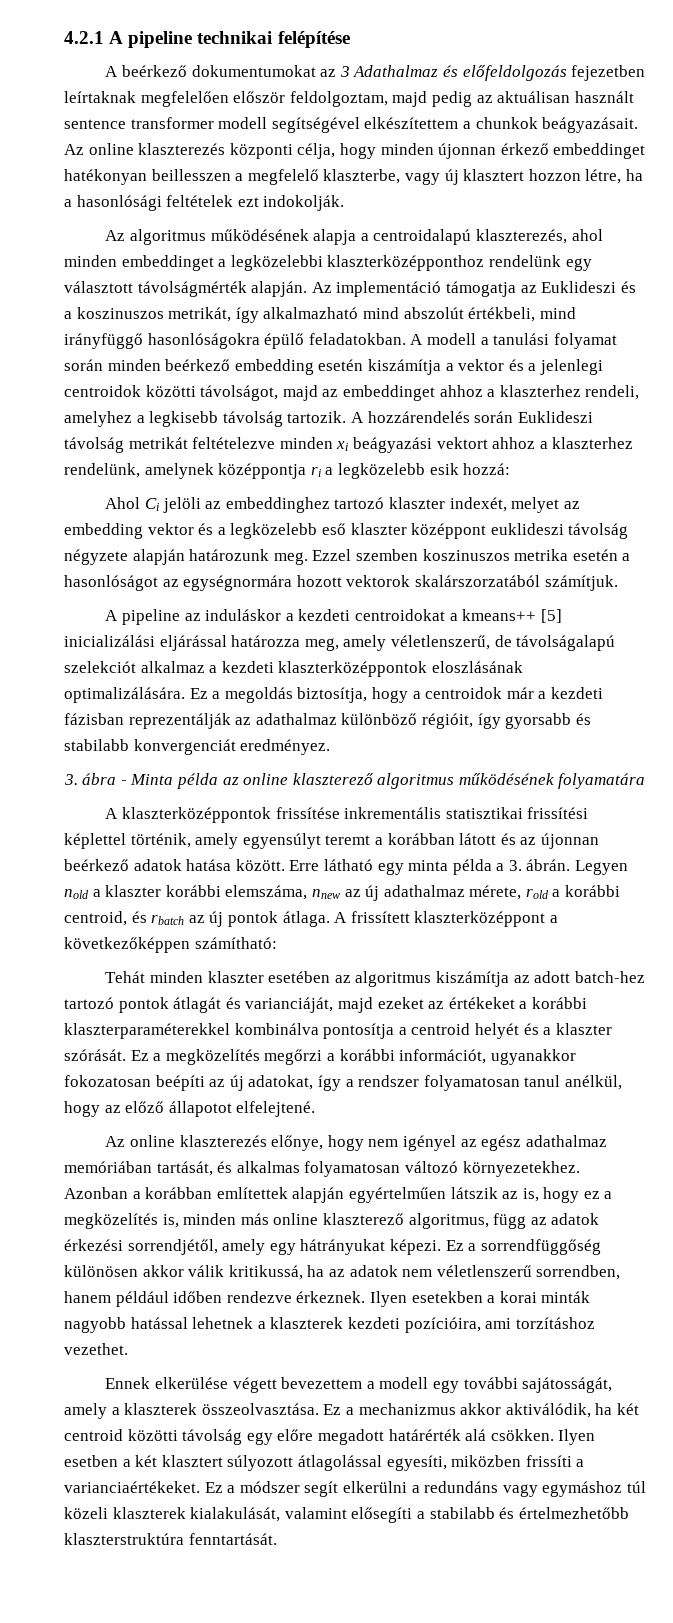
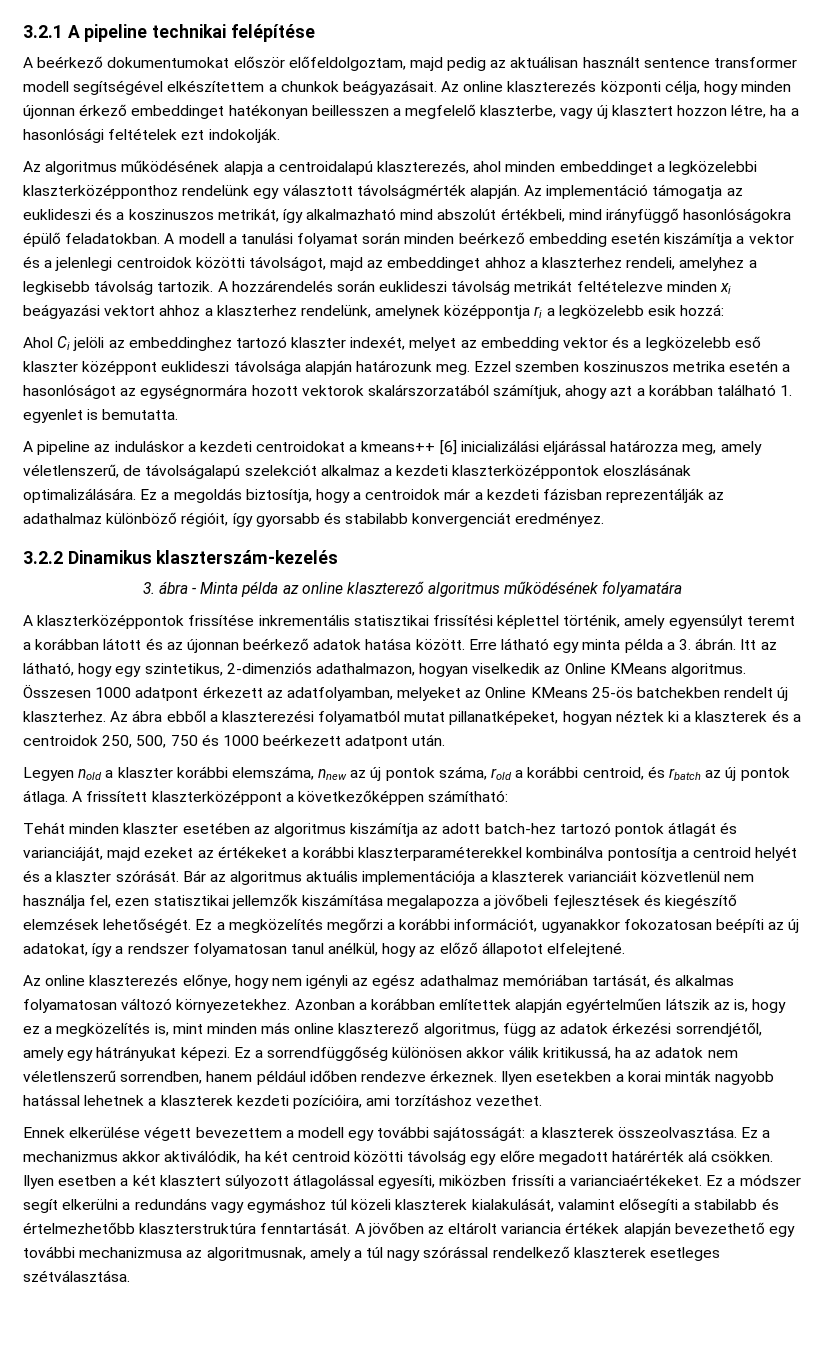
- 4.2.1 A pipeline technikai felépítése
+ 3.2.1 A pipeline technikai felépítése
- A beérkező dokumentumokat az 3 Adathalmaz és előfeldolgozás fejezetben leírtaknak megfelelően először feldolgoztam, majd pedig az aktuálisan használt sentence transformer modell segítségével elkészítettem a chunkok beágyazásait.
+ A beérkező dokumentumokat először előfeldolgoztam, majd pedig az aktuálisan használt sentence transformer modell segítségével elkészítettem a chunkok beágyazásait.
- Az implementáció támogatja az Euklideszi és a koszinuszos metrikát, így alkalmazható mind abszolút értékbeli, mind irányfüggő hasonlóságokra épülő feladatokban.
+ Az implementáció támogatja az euklideszi és a koszinuszos metrikát, így alkalmazható mind abszolút értékbeli, mind irányfüggő hasonlóságokra épülő feladatokban.
- A hozzárendelés során Euklideszi távolság metrikát feltételezve minden xi beágyazási vektort ahhoz a klaszterhez rendelünk, amelynek középpontja ri a legközelebb esik hozzá:
+ A hozzárendelés során euklideszi távolság metrikát feltételezve minden xi beágyazási vektort ahhoz a klaszterhez rendelünk, amelynek középpontja ri a legközelebb esik hozzá:
- Ahol Ci jelöli az embeddinghez tartozó klaszter indexét, melyet az embedding vektor és a legközelebb eső klaszter középpont euklideszi távolság négyzete alapján határozunk meg.
+ Ahol Ci jelöli az embeddinghez tartozó klaszter indexét, melyet az embedding vektor és a legközelebb eső klaszter középpont euklideszi távolsága alapján határozunk meg.
- Ezzel szemben koszinuszos metrika esetén a hasonlóságot az egységnormára hozott vektorok skalárszorzatából számítjuk.
+ Ezzel szemben koszinuszos metrika esetén a hasonlóságot az egységnormára hozott vektorok skalárszorzatából számítjuk, ahogy azt a korábban található 1. egyenlet is bemutatta.
- A pipeline az induláskor a kezdeti centroidokat a kmeans++ [5] inicializálási eljárással határozza meg, amely véletlenszerű, de távolságalapú szelekciót alkalmaz a kezdeti klaszterközéppontok eloszlásának optimalizálására.
+ A pipeline az induláskor a kezdeti centroidokat a kmeans++ [6] inicializálási eljárással határozza meg, amely véletlenszerű, de távolságalapú szelekciót alkalmaz a kezdeti klaszterközéppontok eloszlásának optimalizálására.
+ 3.2.2 Dinamikus klaszterszám-kezelés
- Erre látható egy minta példa a 3. ábrán. Legyen nold a klaszter korábbi elemszáma, nnew az új adathalmaz mérete, rold a korábbi centroid, és rbatch az új pontok átlaga.
+ Erre látható egy minta példa a 3. ábrán. Itt az látható, hogy egy szintetikus, 2-dimenziós adathalmazon, hogyan viselkedik az Online KMeans algoritmus. Összesen 1000 adatpont érkezett az adatfolyamban, melyeket az Online KMeans 25-ös batchekben rendelt új klaszterhez. Az ábra ebből a klaszterezési folyamatból mutat pillanatképeket, hogyan néztek ki a klaszterek és a centroidok 250, 500, 750 és 1000 beérkezett adatpont után.
+ Legyen nold a klaszter korábbi elemszáma, nnew az új pontok száma, rold a korábbi centroid, és rbatch az új pontok átlaga.
+ Bár az algoritmus aktuális implementációja a klaszterek varianciáit közvetlenül nem használja fel, ezen statisztikai jellemzők kiszámítása megalapozza a jövőbeli fejlesztések és kiegészítő elemzések lehetőségét.
- Az online klaszterezés előnye, hogy nem igényel az egész adathalmaz memóriában tartását, és alkalmas folyamatosan változó környezetekhez.
+ Az online klaszterezés előnye, hogy nem igényli az egész adathalmaz memóriában tartását, és alkalmas folyamatosan változó környezetekhez.
- Azonban a korábban említettek alapján egyértelműen látszik az is, hogy ez a megközelítés is, minden más online klaszterező algoritmus, függ az adatok érkezési sorrendjétől, amely egy hátrányukat képezi.
+ Azonban a korábban említettek alapján egyértelműen látszik az is, hogy ez a megközelítés is, mint minden más online klaszterező algoritmus, függ az adatok érkezési sorrendjétől, amely egy hátrányukat képezi.
- Ennek elkerülése végett bevezettem a modell egy további sajátosságát, amely a klaszterek összeolvasztása.
+ Ennek elkerülése végett bevezettem a modell egy további sajátosságát: a klaszterek összeolvasztása.
+ A jövőben az eltárolt variancia értékek alapján bevezethető egy további mechanizmusa az algoritmusnak, amely a túl nagy szórással rendelkező klaszterek esetleges szétválasztása.

